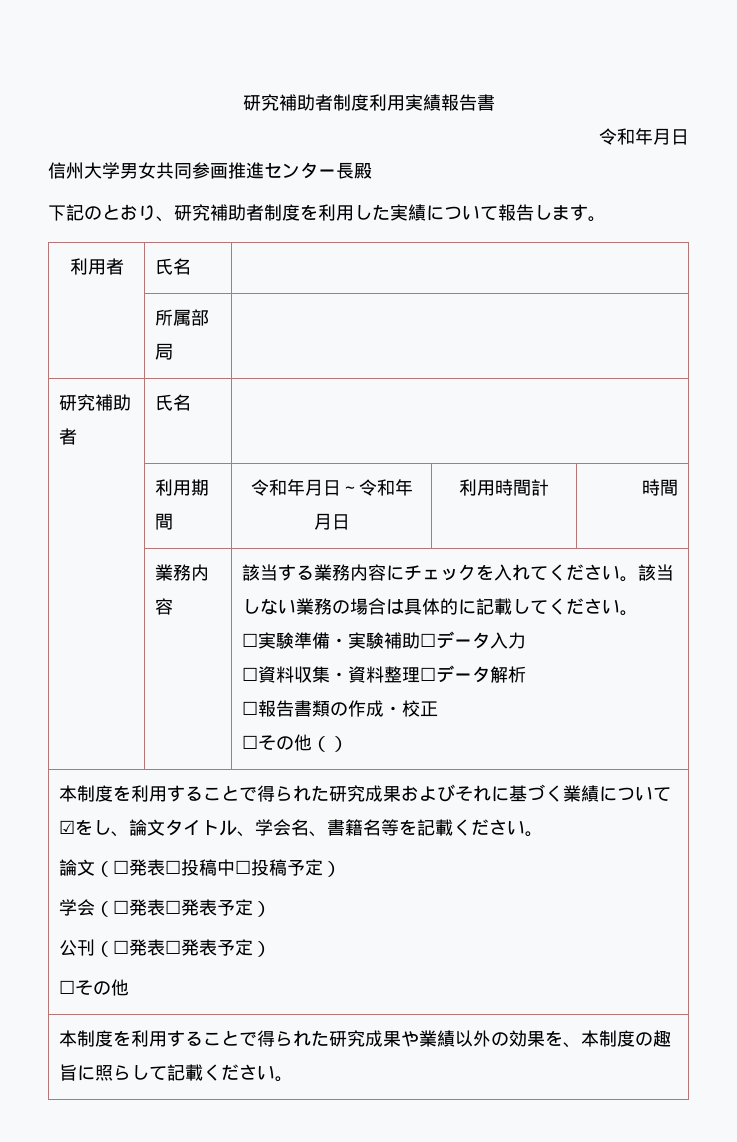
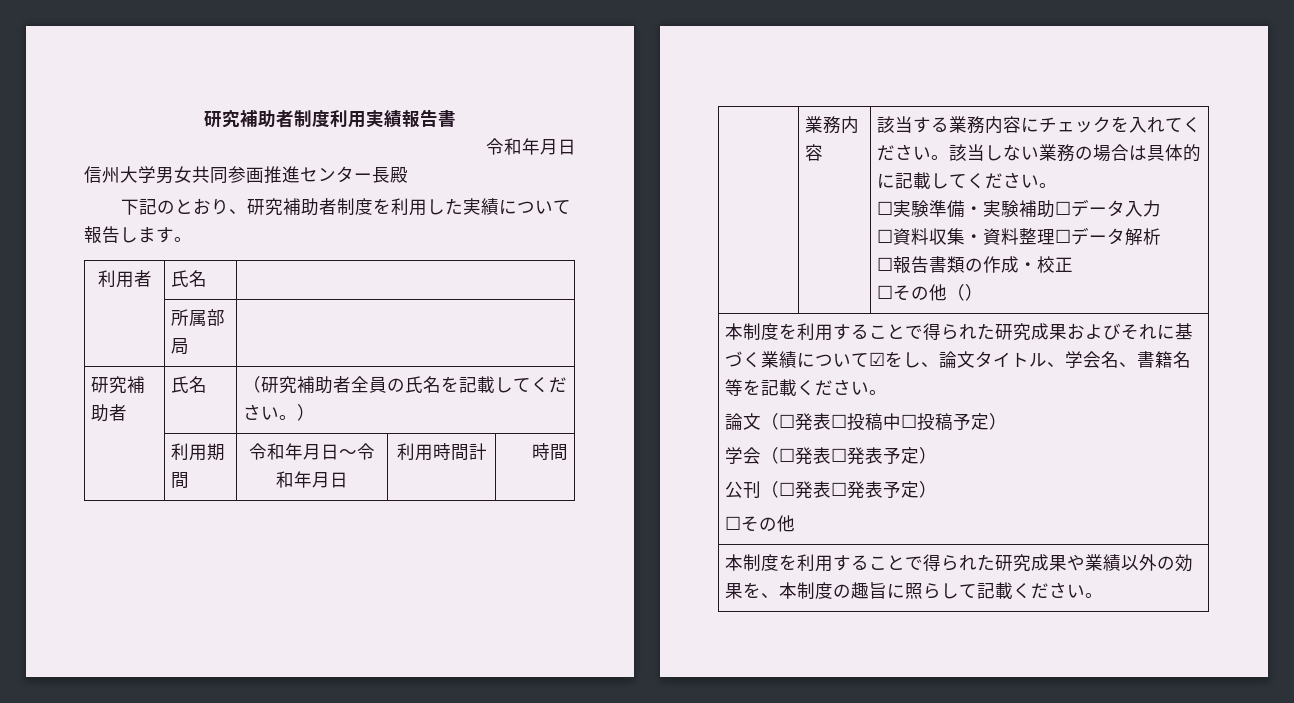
- 研究補助者 | 氏名 |
+ 研究補助者 | 氏名 | （研究補助者全員の氏名を記載してください。）

